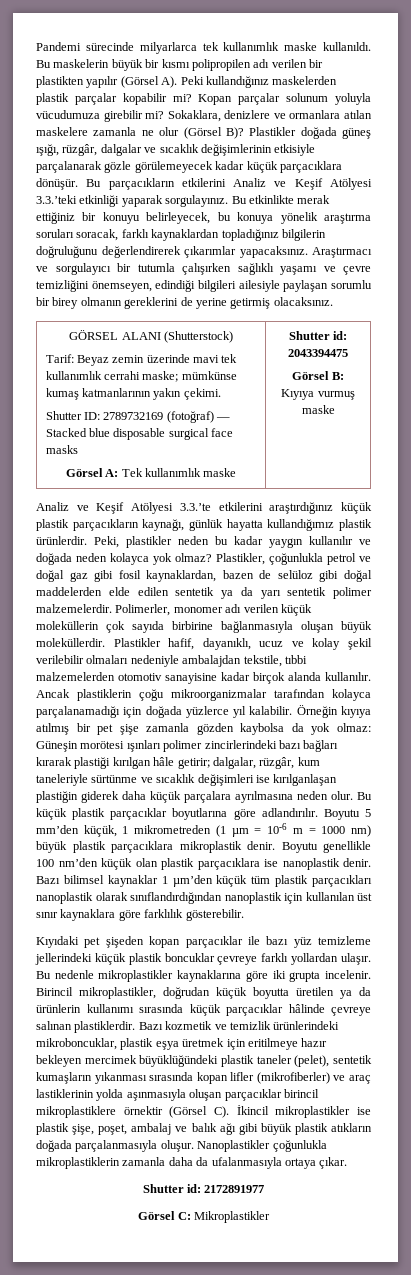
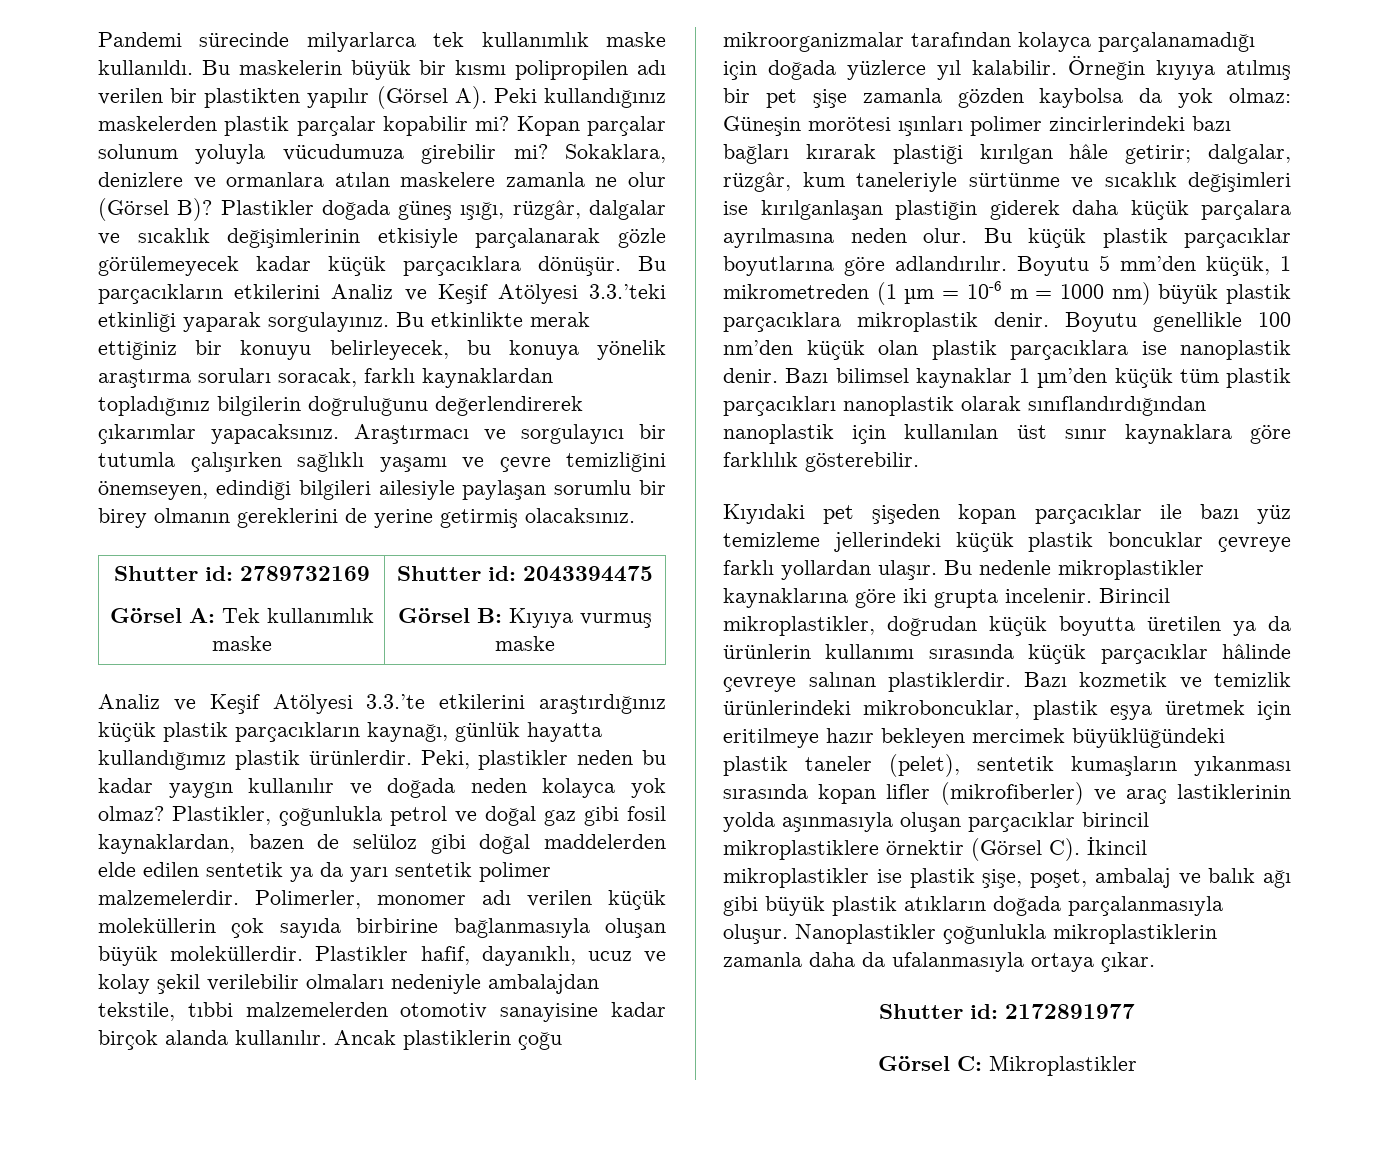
- GÖRSEL ALANI (Shutterstock)
- Tarif: Beyaz zemin üzerinde mavi tek kullanımlık cerrahi maske; mümkünse kumaş katmanlarının yakın çekimi.
- Shutter ID: 2789732169 (fotoğraf) — Stacked blue disposable surgical face masks
+ Shutter id: 2789732169

